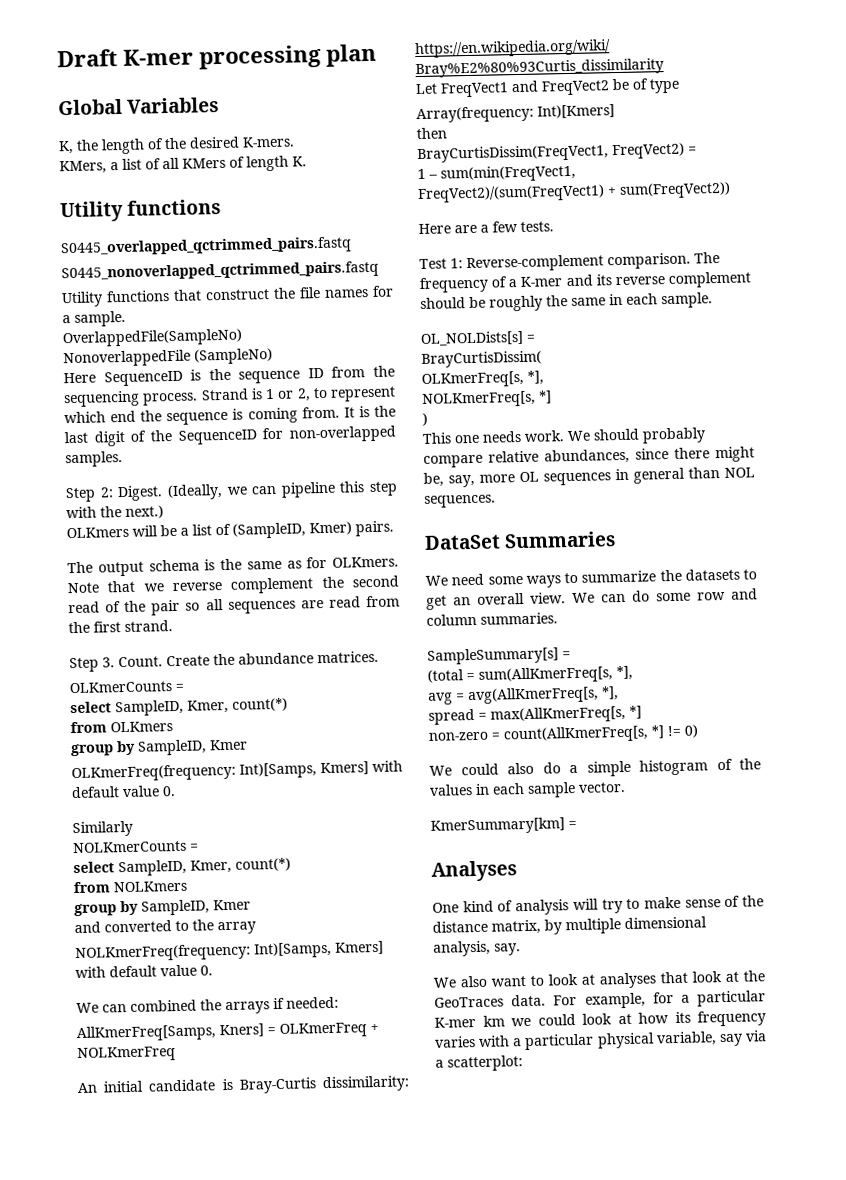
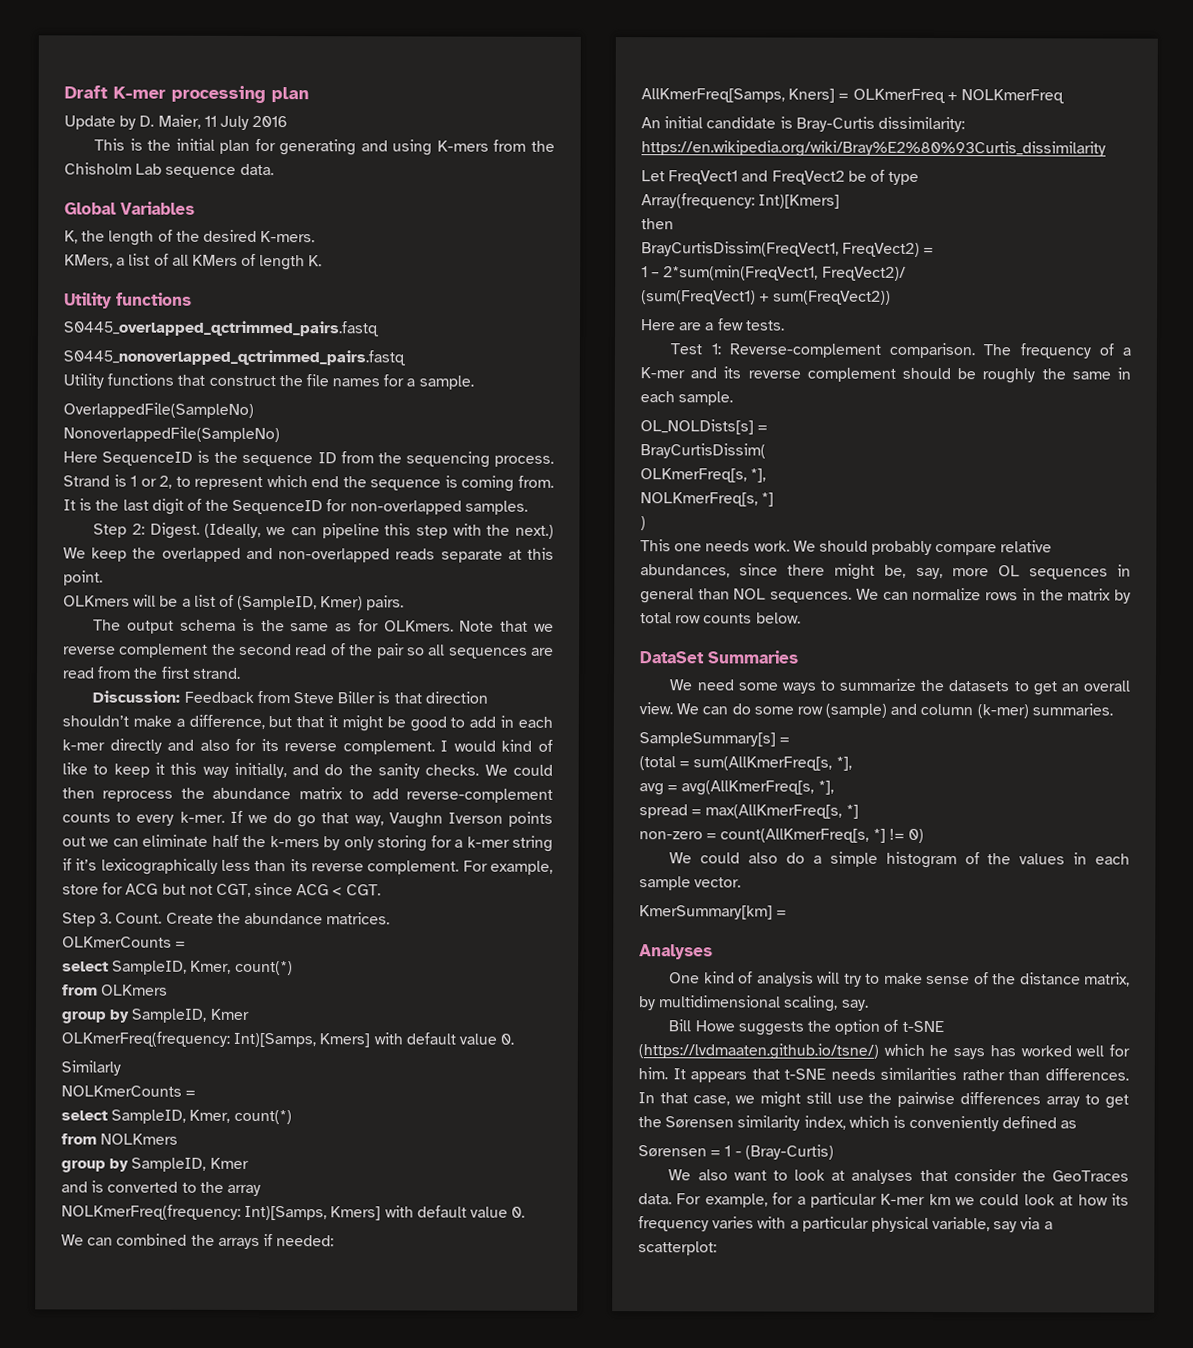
+ Update by D. Maier, 11 July 2016
+ This is the initial plan for generating and using K-mers from the Chisholm Lab sequence data.
- NonoverlappedFile (SampleNo)
+ NonoverlappedFile(SampleNo)
+ We keep the overlapped and non-overlapped reads separate at this point.
+ Discussion: Feedback from Steve Biller is that direction shouldn’t make a difference, but that it might be good to add in each k-mer directly and also for its reverse complement. I would kind of like to keep it this way initially, and do the sanity checks. We could then reprocess the abundance matrix to add reverse-complement counts to every k-mer. If we do go that way, Vaughn Iverson points out we can eliminate half the k-mers by only storing for a k-mer string if it’s lexicographically less than its reverse complement. For example, store for ACG but not CGT, since ACG < CGT.
- and converted to the array
+ and is converted to the array
- 1 – sum(min(FreqVect1, FreqVect2)/(sum(FreqVect1) + sum(FreqVect2))
+ 1 – 2*sum(min(FreqVect1, FreqVect2)/
+ (sum(FreqVect1) + sum(FreqVect2))
+ We can normalize rows in the matrix by total row counts below.
- We can do some row and column summaries.
+ We can do some row (sample) and column (k-mer) summaries.
- One kind of analysis will try to make sense of the distance matrix, by multiple dimensional analysis, say.
+ One kind of analysis will try to make sense of the distance matrix, by multidimensional scaling, say.
+ Bill Howe suggests the option of t-SNE (https://lvdmaaten.github.io/tsne/) which he says has worked well for him. It appears that t-SNE needs similarities rather than differences. In that case, we might still use the pairwise differences array to get the Sørensen similarity index, which is conveniently defined as
+ Sørensen = 1 - (Bray-Curtis)
- We also want to look at analyses that look at the GeoTraces data.
+ We also want to look at analyses that consider the GeoTraces data.

